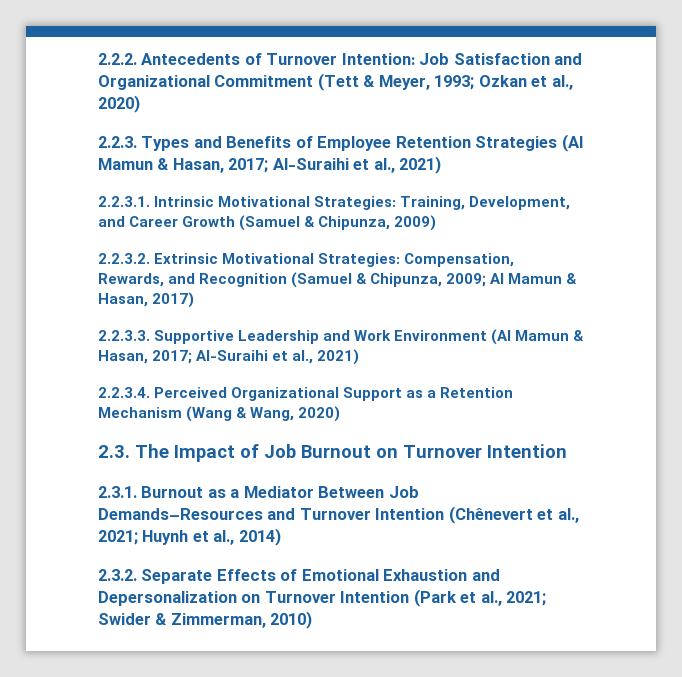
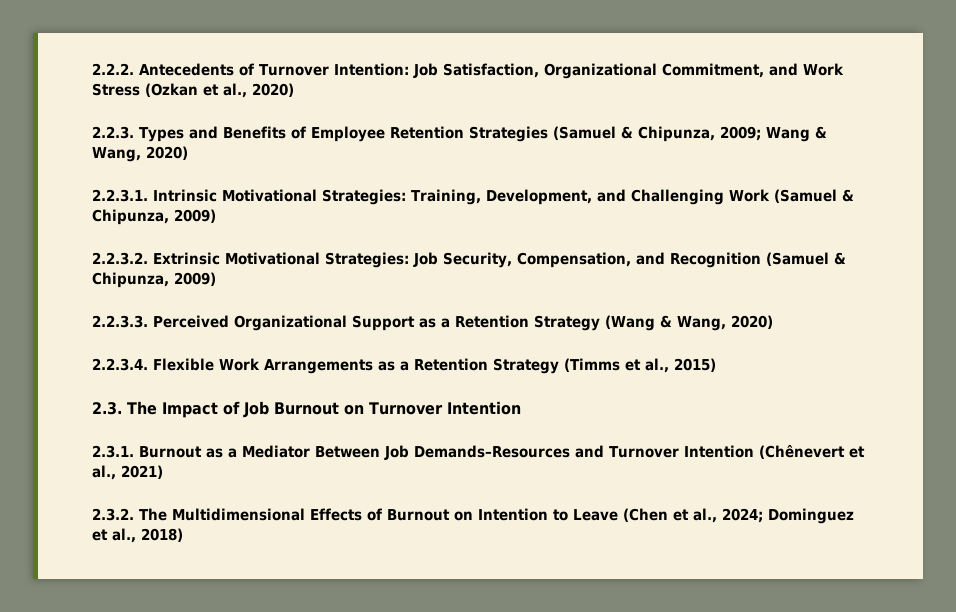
- 2.2.2. Antecedents of Turnover Intention: Job Satisfaction and Organizational Commitment (Tett & Meyer, 1993; Ozkan et al., 2020)
+ 2.2.2. Antecedents of Turnover Intention: Job Satisfaction, Organizational Commitment, and Work Stress (Ozkan et al., 2020)
- 2.2.3. Types and Benefits of Employee Retention Strategies (Al Mamun & Hasan, 2017; Al-Suraihi et al., 2021)
+ 2.2.3. Types and Benefits of Employee Retention Strategies (Samuel & Chipunza, 2009; Wang & Wang, 2020)
- 2.2.3.1. Intrinsic Motivational Strategies: Training, Development, and Career Growth (Samuel & Chipunza, 2009)
+ 2.2.3.1. Intrinsic Motivational Strategies: Training, Development, and Challenging Work (Samuel & Chipunza, 2009)
- 2.2.3.2. Extrinsic Motivational Strategies: Compensation, Rewards, and Recognition (Samuel & Chipunza, 2009; Al Mamun & Hasan, 2017)
- 2.2.3.3. Supportive Leadership and Work Environment (Al Mamun & Hasan, 2017; Al-Suraihi et al., 2021)
- 2.2.3.4. Perceived Organizational Support as a Retention Mechanism (Wang & Wang, 2020)
+ 2.2.3.2. Extrinsic Motivational Strategies: Job Security, Compensation, and Recognition (Samuel & Chipunza, 2009)
+ 2.2.3.3. Perceived Organizational Support as a Retention Strategy (Wang & Wang, 2020)
+ 2.2.3.4. Flexible Work Arrangements as a Retention Strategy (Timms et al., 2015)
- 2.3.1. Burnout as a Mediator Between Job Demands–Resources and Turnover Intention (Chênevert et al., 2021; Huynh et al., 2014)
- 2.3.2. Separate Effects of Emotional Exhaustion and Depersonalization on Turnover Intention (Park et al., 2021; Swider & Zimmerman, 2010)
+ 2.3.1. Burnout as a Mediator Between Job Demands–Resources and Turnover Intention (Chênevert et al., 2021)
+ 2.3.2. The Multidimensional Effects of Burnout on Intention to Leave (Chen et al., 2024; Dominguez et al., 2018)

